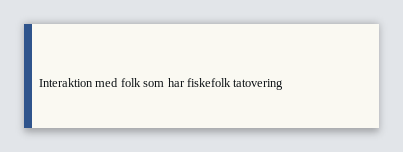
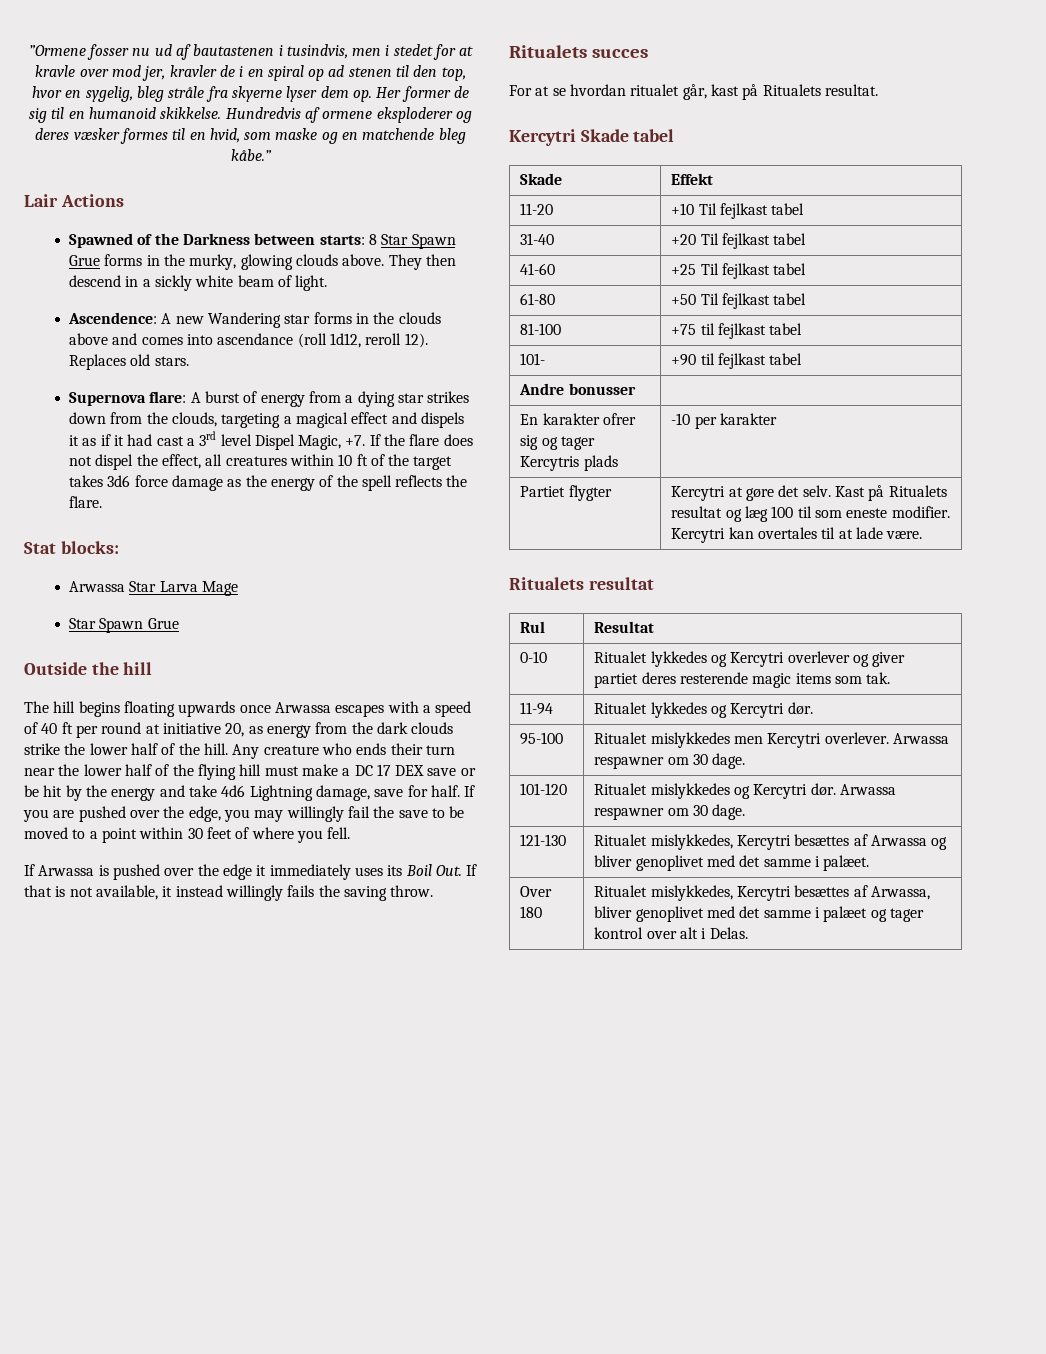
- Interaktion med folk som har fiskefolk tatovering
+ ”Ormene fosser nu ud af bautastenen i tusindvis, men i stedet for at kravle over mod jer, kravler de i en spiral op ad stenen til den top, hvor en sygelig, bleg stråle fra skyerne lyser dem op. Her former de sig til en humanoid skikkelse. Hundredvis af ormene eksploderer og deres væsker formes til en hvid, som maske og en matchende bleg kåbe.”
+ Lair Actions
+ Spawned of the Darkness between starts: 8 Star Spawn Grue forms in the murky, glowing clouds above. They then descend in a sickly white beam of light.
+ Ascendence: A new Wandering star forms in the clouds above and comes into ascendance (roll 1d12, reroll 12). Replaces old stars.
+ Supernova flare: A burst of energy from a dying star strikes down from the clouds, targeting a magical effect and dispels it as if it had cast a 3rd level Dispel Magic, +7. If the flare does not dispel the effect, all creatures within 10 ft of the target takes 3d6 force damage as the energy of the spell reflects the flare.
+ Stat blocks:
+ Arwassa Star Larva Mage
+ Star Spawn Grue
+ Outside the hill
+ The hill begins floating upwards once Arwassa escapes with a speed of 40 ft per round at initiative 20, as energy from the dark clouds strike the lower half of the hill. Any creature who ends their turn near the lower half of the flying hill must make a DC 17 DEX save or be hit by the energy and take 4d6 Lightning damage, save for half. If you are pushed over the edge, you may willingly fail the save to be moved to a point within 30 feet of where you fell.
+ If Arwassa is pushed over the edge it immediately uses its Boil Out. If that is not available, it instead willingly fails the saving throw.
+ Ritualets succes
+ For at se hvordan ritualet går, kast på Ritualets resultat.
+ Kercytri Skade tabel
+ Skade | Effekt
+ 11-20 | +10 Til fejlkast tabel
+ 31-40 | +20 Til fejlkast tabel
+ 41-60 | +25 Til fejlkast tabel
+ 61-80 | +50 Til fejlkast tabel
+ 81-100 | +75 til fejlkast tabel
+ 101- | +90 til fejlkast tabel
+ Andre bonusser |
+ En karakter ofrer sig og tager Kercytris plads | -10 per karakter
+ Partiet flygter | Kercytri at gøre det selv. Kast på Ritualets resultat og læg 100 til som eneste modifier. Kercytri kan overtales til at lade være.
+ Ritualets resultat
+ Rul | Resultat
+ 0-10 | Ritualet lykkedes og Kercytri overlever og giver partiet deres resterende magic items som tak.
+ 11-94 | Ritualet lykkedes og Kercytri dør.
+ 95-100 | Ritualet mislykkedes men Kercytri overlever. Arwassa respawner om 30 dage.
+ 101-120 | Ritualet mislykkedes og Kercytri dør. Arwassa respawner om 30 dage.
+ 121-130 | Ritualet mislykkedes, Kercytri besættes af Arwassa og bliver genoplivet med det samme i palæet.
+ Over 180 | Ritualet mislykkedes, Kercytri besættes af Arwassa, bliver genoplivet med det samme i palæet og tager kontrol over alt i Delas.

